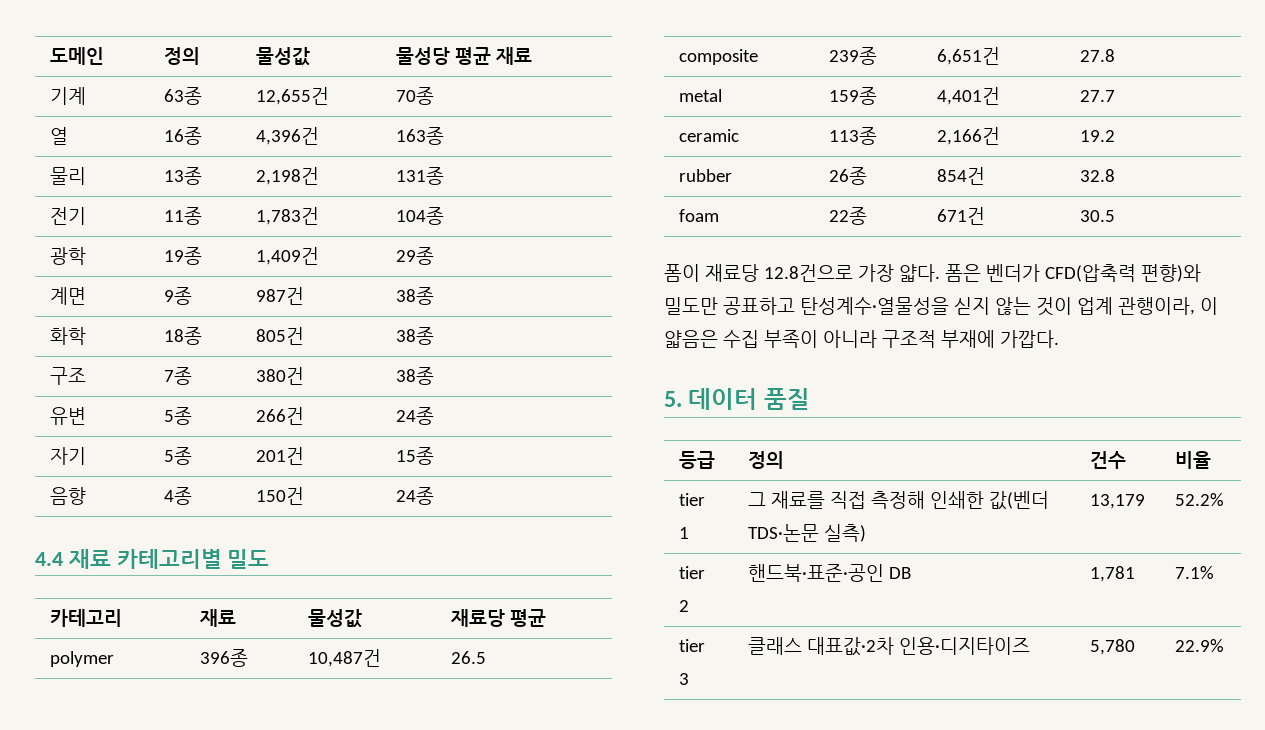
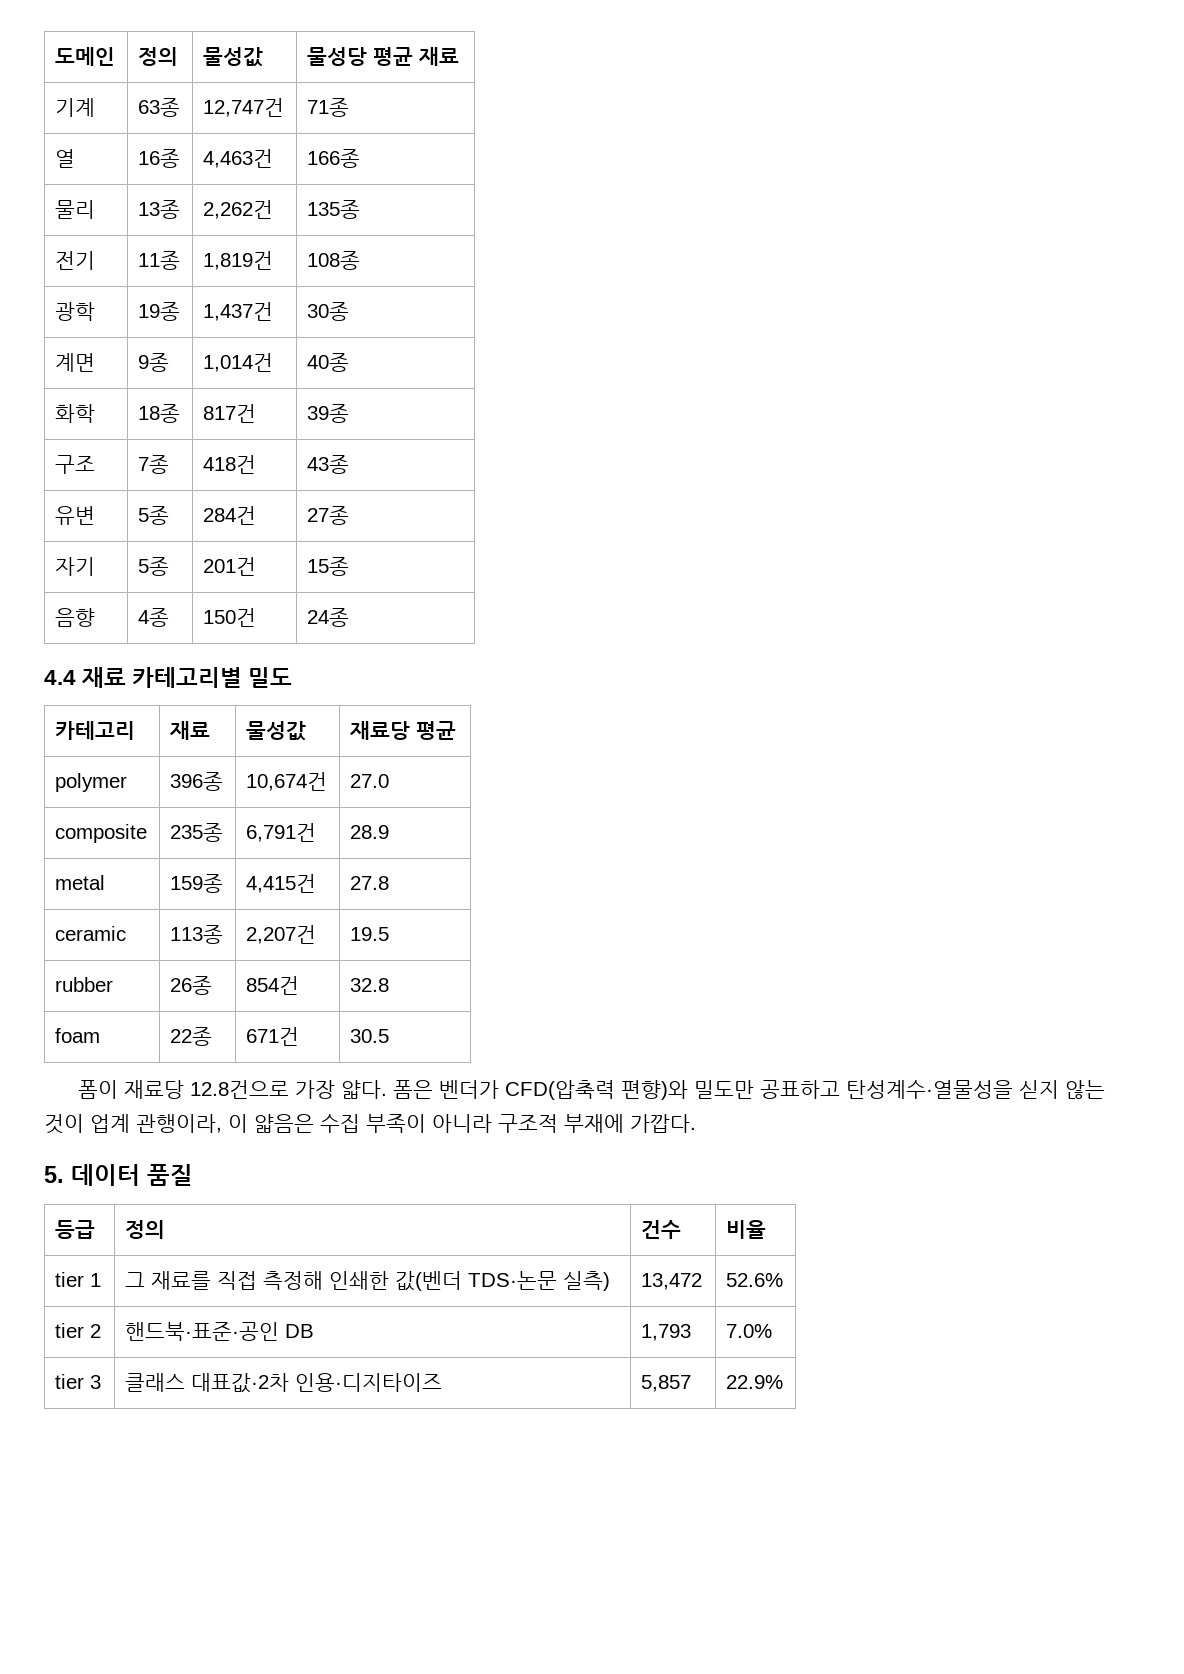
- 기계 | 63종 | 12,655건 | 70종
+ 기계 | 63종 | 12,747건 | 71종
- 열 | 16종 | 4,396건 | 163종
+ 열 | 16종 | 4,463건 | 166종
- 물리 | 13종 | 2,198건 | 131종
+ 물리 | 13종 | 2,262건 | 135종
- 전기 | 11종 | 1,783건 | 104종
+ 전기 | 11종 | 1,819건 | 108종
- 광학 | 19종 | 1,409건 | 29종
+ 광학 | 19종 | 1,437건 | 30종
- 계면 | 9종 | 987건 | 38종
+ 계면 | 9종 | 1,014건 | 40종
- 화학 | 18종 | 805건 | 38종
+ 화학 | 18종 | 817건 | 39종
- 구조 | 7종 | 380건 | 38종
+ 구조 | 7종 | 418건 | 43종
- 유변 | 5종 | 266건 | 24종
+ 유변 | 5종 | 284건 | 27종
- polymer | 396종 | 10,487건 | 26.5
+ polymer | 396종 | 10,674건 | 27.0
- composite | 239종 | 6,651건 | 27.8
+ composite | 235종 | 6,791건 | 28.9
- metal | 159종 | 4,401건 | 27.7
+ metal | 159종 | 4,415건 | 27.8
- ceramic | 113종 | 2,166건 | 19.2
+ ceramic | 113종 | 2,207건 | 19.5
- tier 1 | 그 재료를 직접 측정해 인쇄한 값(벤더 TDS·논문 실측) | 13,179 | 52.2%
+ tier 1 | 그 재료를 직접 측정해 인쇄한 값(벤더 TDS·논문 실측) | 13,472 | 52.6%
- tier 2 | 핸드북·표준·공인 DB | 1,781 | 7.1%
+ tier 2 | 핸드북·표준·공인 DB | 1,793 | 7.0%
- tier 3 | 클래스 대표값·2차 인용·디지타이즈 | 5,780 | 22.9%
+ tier 3 | 클래스 대표값·2차 인용·디지타이즈 | 5,857 | 22.9%

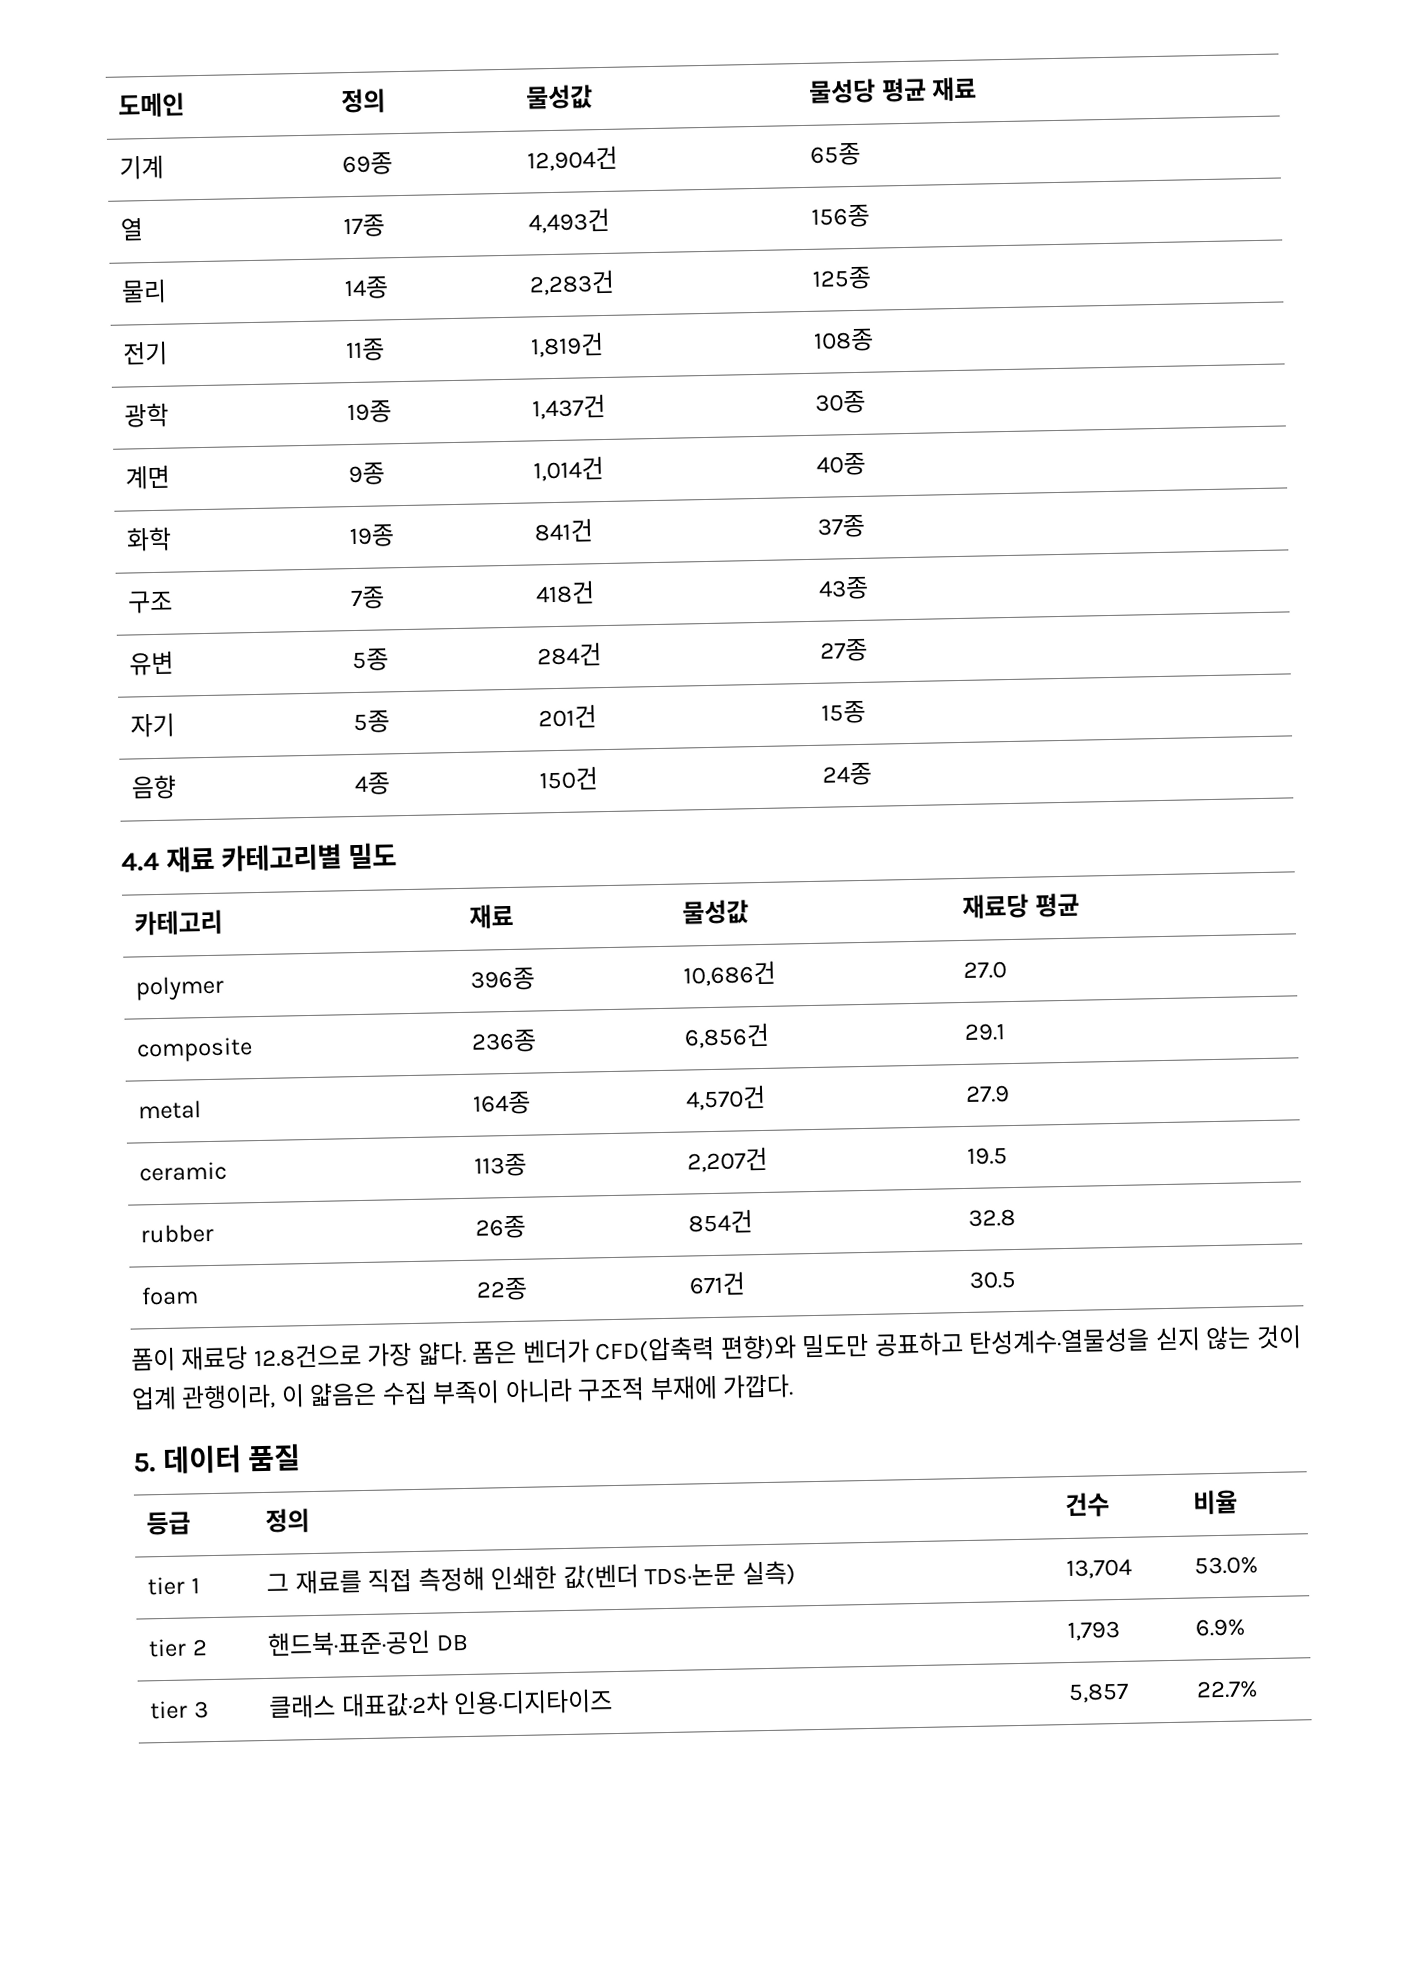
- 기계 | 63종 | 12,747건 | 71종
- 열 | 16종 | 4,463건 | 166종
- 물리 | 13종 | 2,262건 | 135종
+ 기계 | 69종 | 12,904건 | 65종
+ 열 | 17종 | 4,493건 | 156종
+ 물리 | 14종 | 2,283건 | 125종
- 화학 | 18종 | 817건 | 39종
+ 화학 | 19종 | 841건 | 37종
- polymer | 396종 | 10,674건 | 27.0
+ polymer | 396종 | 10,686건 | 27.0
- composite | 235종 | 6,791건 | 28.9
- metal | 159종 | 4,415건 | 27.8
+ composite | 236종 | 6,856건 | 29.1
+ metal | 164종 | 4,570건 | 27.9
- tier 1 | 그 재료를 직접 측정해 인쇄한 값(벤더 TDS·논문 실측) | 13,472 | 52.6%
+ tier 1 | 그 재료를 직접 측정해 인쇄한 값(벤더 TDS·논문 실측) | 13,704 | 53.0%
- tier 2 | 핸드북·표준·공인 DB | 1,793 | 7.0%
+ tier 2 | 핸드북·표준·공인 DB | 1,793 | 6.9%
- tier 3 | 클래스 대표값·2차 인용·디지타이즈 | 5,857 | 22.9%
+ tier 3 | 클래스 대표값·2차 인용·디지타이즈 | 5,857 | 22.7%

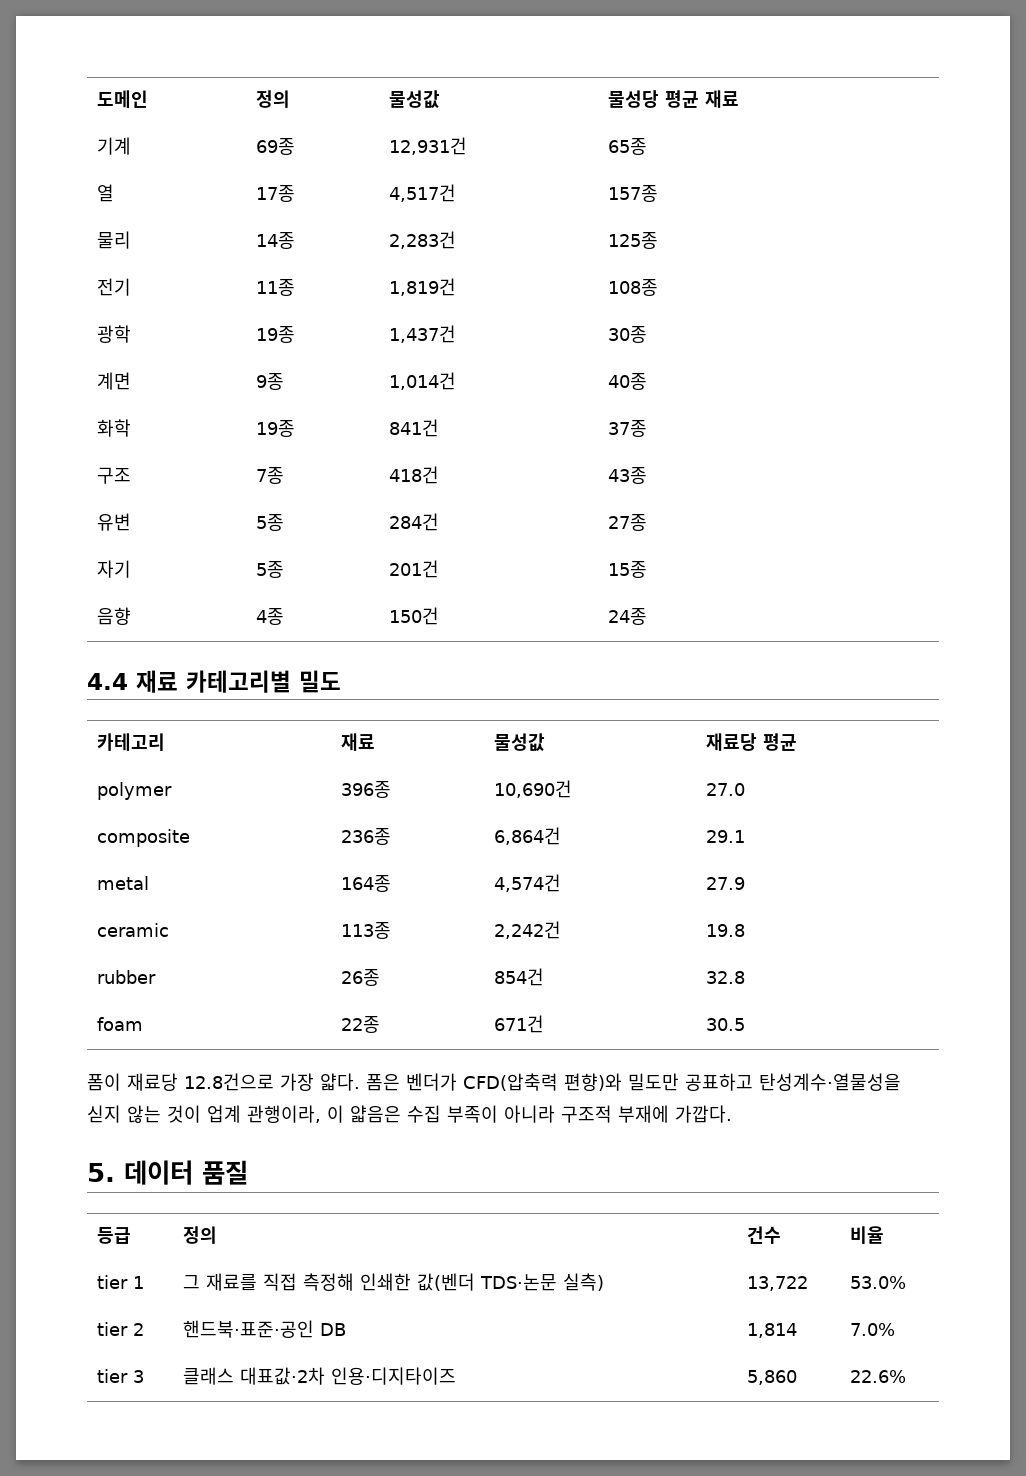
- 기계 | 69종 | 12,904건 | 65종
+ 기계 | 69종 | 12,931건 | 65종
- 열 | 17종 | 4,493건 | 156종
+ 열 | 17종 | 4,517건 | 157종
- polymer | 396종 | 10,686건 | 27.0
+ polymer | 396종 | 10,690건 | 27.0
- composite | 236종 | 6,856건 | 29.1
+ composite | 236종 | 6,864건 | 29.1
- metal | 164종 | 4,570건 | 27.9
+ metal | 164종 | 4,574건 | 27.9
- ceramic | 113종 | 2,207건 | 19.5
+ ceramic | 113종 | 2,242건 | 19.8
- tier 1 | 그 재료를 직접 측정해 인쇄한 값(벤더 TDS·논문 실측) | 13,704 | 53.0%
+ tier 1 | 그 재료를 직접 측정해 인쇄한 값(벤더 TDS·논문 실측) | 13,722 | 53.0%
- tier 2 | 핸드북·표준·공인 DB | 1,793 | 6.9%
+ tier 2 | 핸드북·표준·공인 DB | 1,814 | 7.0%
- tier 3 | 클래스 대표값·2차 인용·디지타이즈 | 5,857 | 22.7%
+ tier 3 | 클래스 대표값·2차 인용·디지타이즈 | 5,860 | 22.6%

